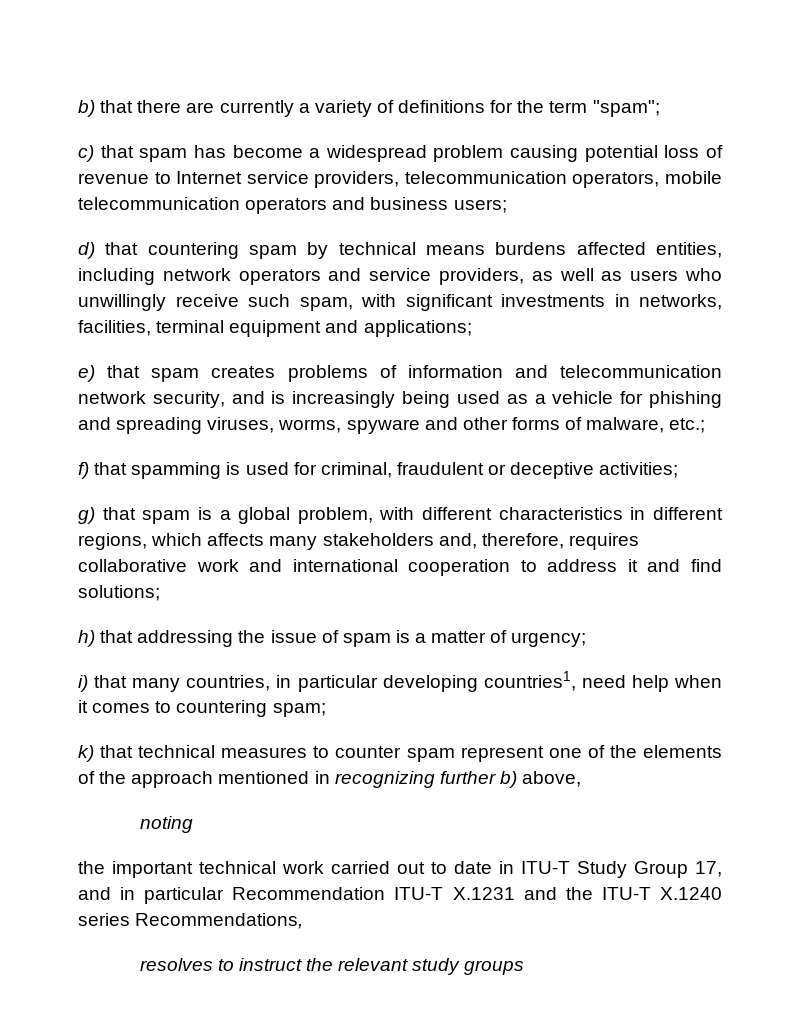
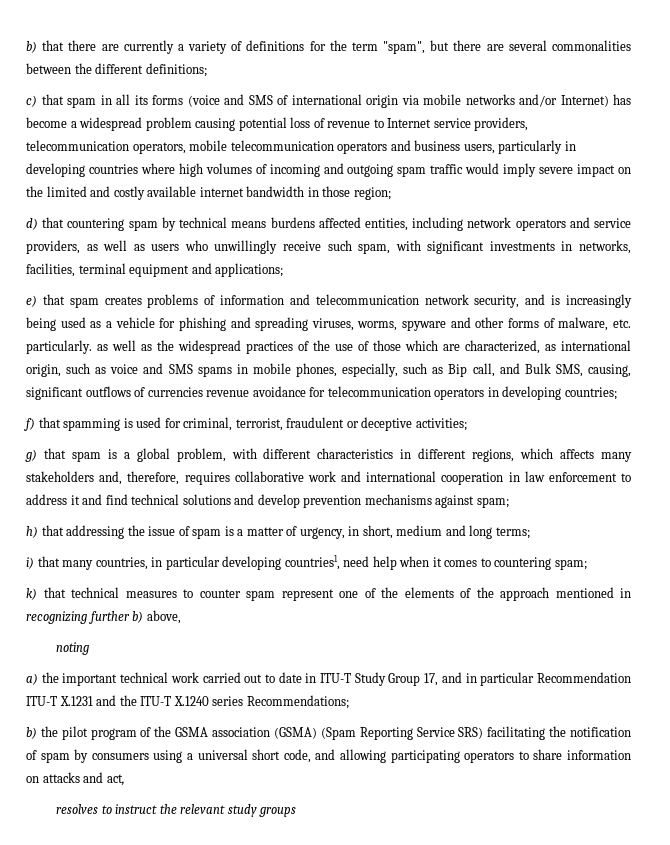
- b) that there are currently a variety of definitions for the term "spam";
- c) that spam has become a widespread problem causing potential loss of revenue to Internet service providers, telecommunication operators, mobile telecommunication operators and business users;
+ b) that there are currently a variety of definitions for the term "spam", but there are several commonalities between the different definitions;
+ c) that spam in all its forms (voice and SMS of international origin via mobile networks and/or Internet) has become a widespread problem causing potential loss of revenue to Internet service providers, telecommunication operators, mobile telecommunication operators and business users, particularly in developing countries where high volumes of incoming and outgoing spam traffic would imply severe impact on the limited and costly available internet bandwidth in those region;
- e) that spam creates problems of information and telecommunication network security, and is increasingly being used as a vehicle for phishing and spreading viruses, worms, spyware and other forms of malware, etc.;
+ e) that spam creates problems of information and telecommunication network security, and is increasingly being used as a vehicle for phishing and spreading viruses, worms, spyware and other forms of malware, etc. particularly. as well as the widespread practices of the use of those which are characterized, as international origin, such as voice and SMS spams in mobile phones, especially, such as Bip call, and Bulk SMS, causing, significant outflows of currencies revenue avoidance for telecommunication operators in developing countries;
- f) that spamming is used for criminal, fraudulent or deceptive activities;
+ f) that spamming is used for criminal, terrorist, fraudulent or deceptive activities;
- g) that spam is a global problem, with different characteristics in different regions, which affects many stakeholders and, therefore, requires collaborative work and international cooperation to address it and find solutions;
+ g) that spam is a global problem, with different characteristics in different regions, which affects many stakeholders and, therefore, requires collaborative work and international cooperation in law enforcement to address it and find technical solutions and develop prevention mechanisms against spam;
- h) that addressing the issue of spam is a matter of urgency;
+ h) that addressing the issue of spam is a matter of urgency, in short, medium and long terms;
- the important technical work carried out to date in ITU-T Study Group 17, and in particular Recommendation ITU-T X.1231 and the ITU-T X.1240 series Recommendations,
+ a) the important technical work carried out to date in ITU-T Study Group 17, and in particular Recommendation ITU-T X.1231 and the ITU-T X.1240 series Recommendations;
+ b) the pilot program of the GSMA association (GSMA) (Spam Reporting Service SRS) facilitating the notification of spam by consumers using a universal short code, and allowing participating operators to share information on attacks and act,

